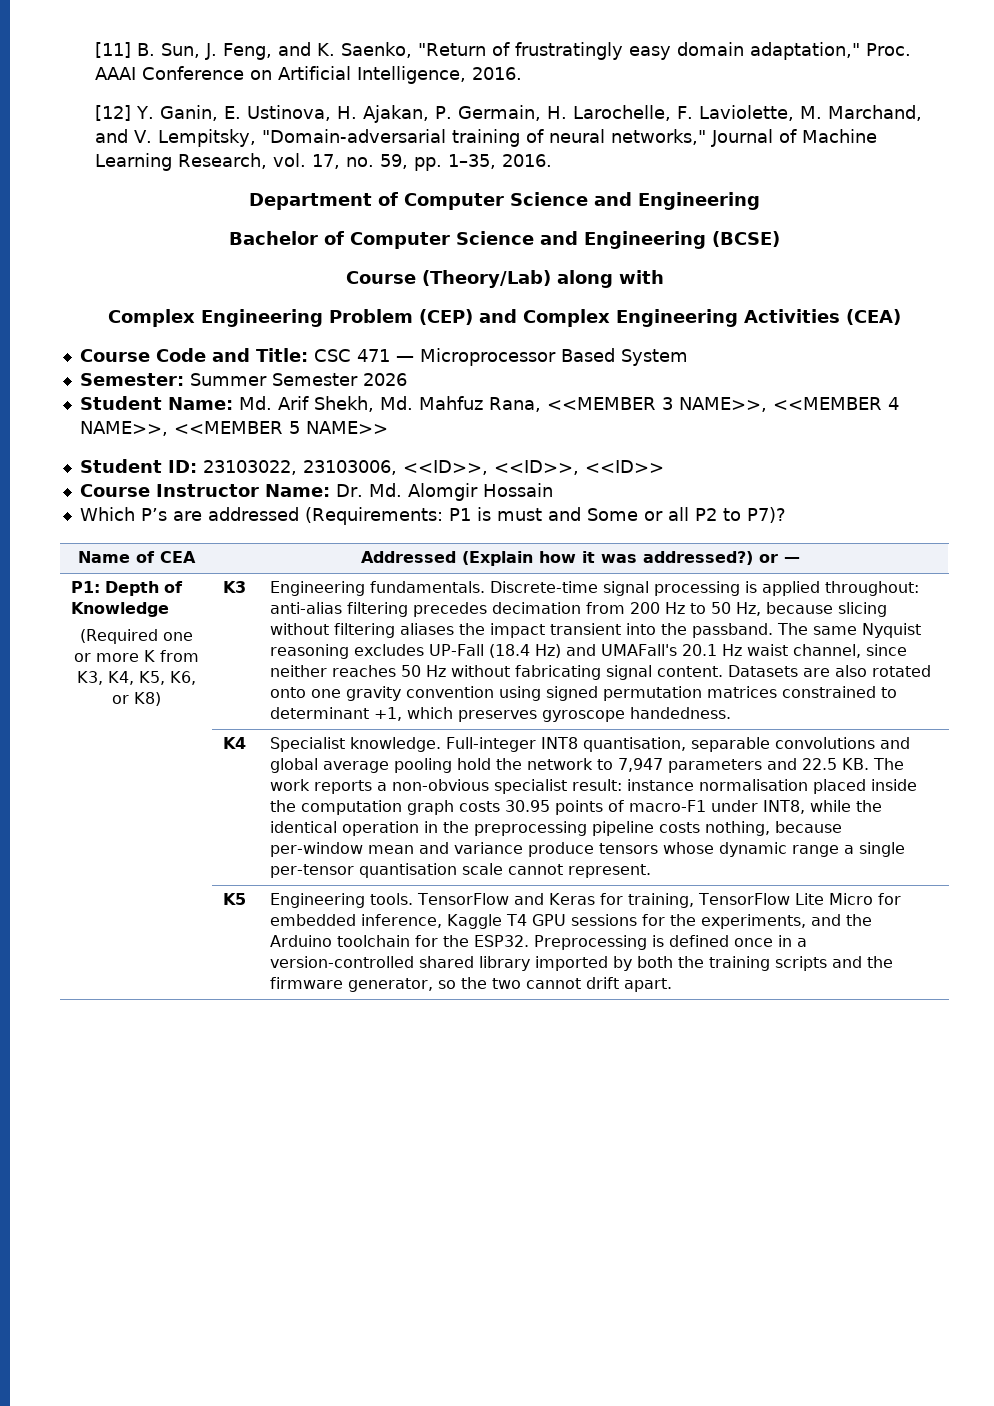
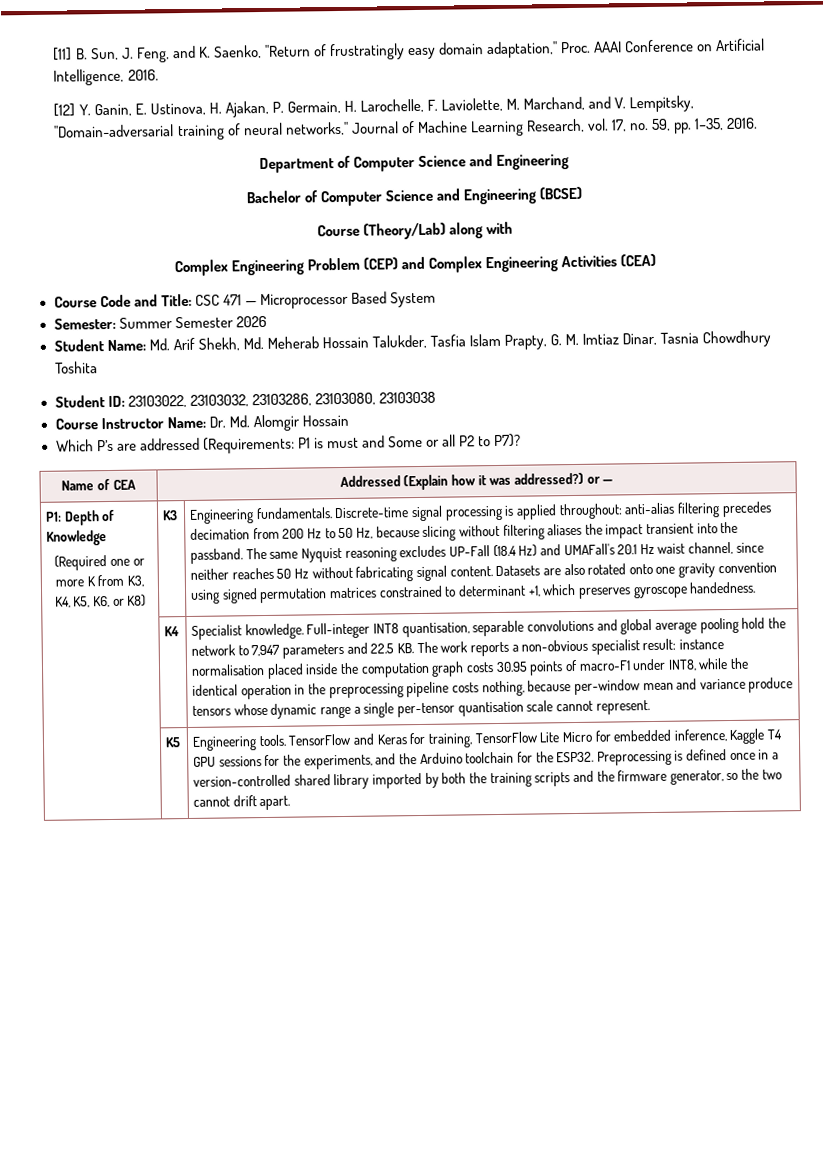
- Student Name: Md. Arif Shekh, Md. Mahfuz Rana, <<MEMBER 3 NAME>>, <<MEMBER 4 NAME>>, <<MEMBER 5 NAME>>
+ Student Name: Md. Arif Shekh, Md. Meherab Hossain Talukder, Tasfia Islam Prapty, G. M. Imtiaz Dinar, Tasnia Chowdhury Toshita
- Student ID: 23103022, 23103006, <<ID>>, <<ID>>, <<ID>>
+ Student ID: 23103022, 23103032, 23103286, 23103080, 23103038

